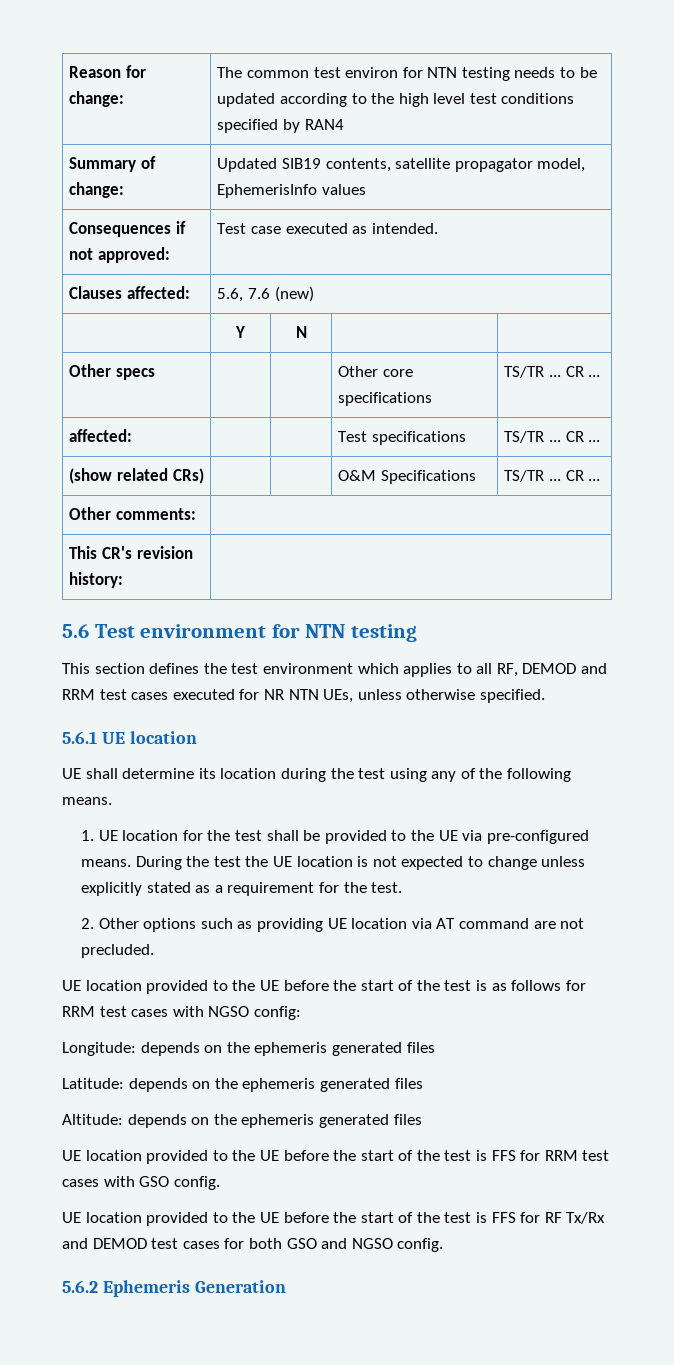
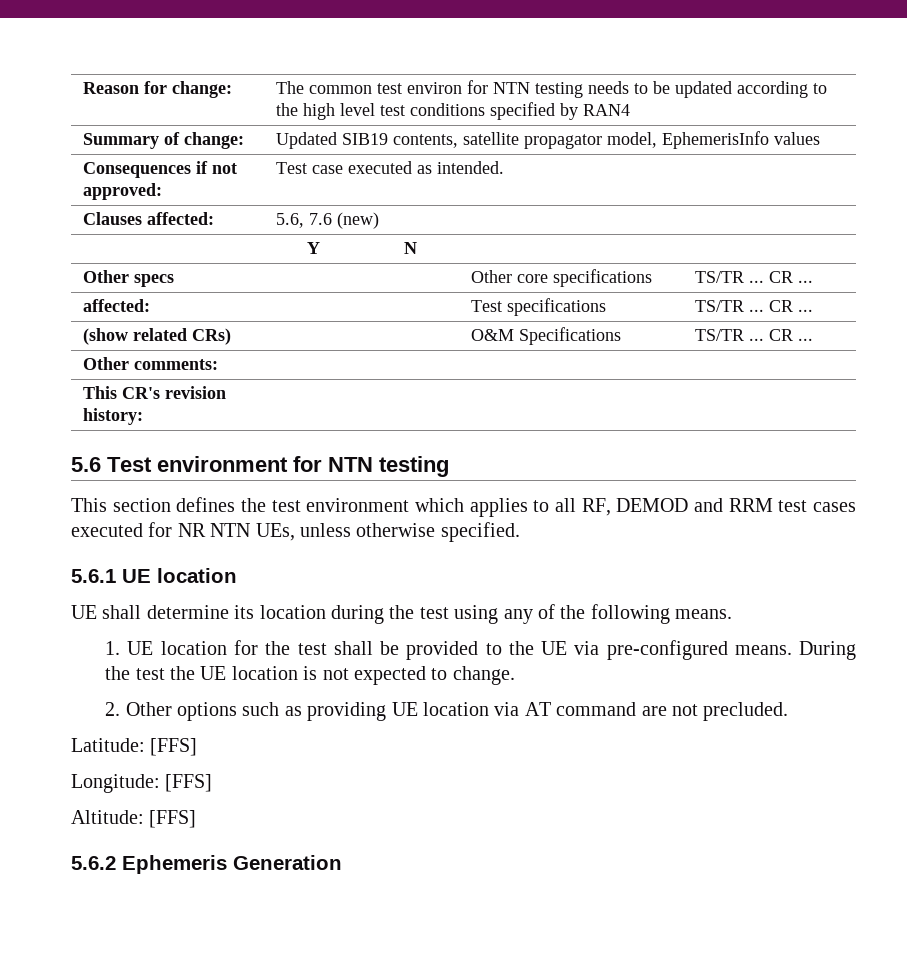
- During the test the UE location is not expected to change unless explicitly stated as a requirement for the test.
+ During the test the UE location is not expected to change.
- UE location provided to the UE before the start of the test is as follows for RRM test cases with NGSO config:
- Longitude: depends on the ephemeris generated files
- Latitude: depends on the ephemeris generated files
- Altitude: depends on the ephemeris generated files
- UE location provided to the UE before the start of the test is FFS for RRM test cases with GSO config.
- UE location provided to the UE before the start of the test is FFS for RF Tx/Rx and DEMOD test cases for both GSO and NGSO config.
+ Latitude: [FFS]
+ Longitude: [FFS]
+ Altitude: [FFS]

